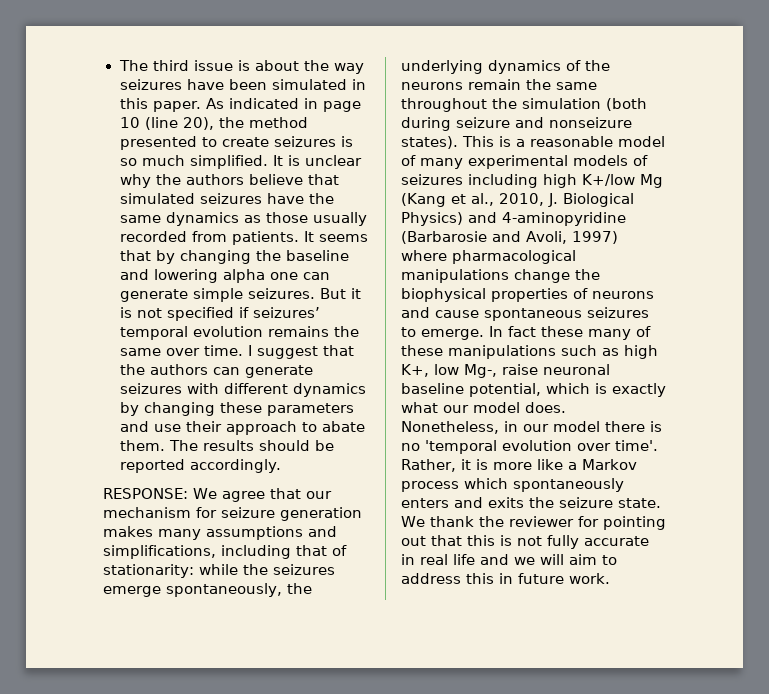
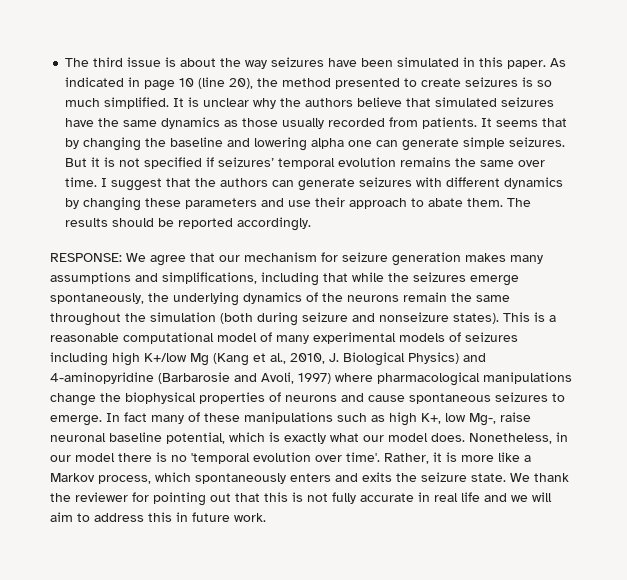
- RESPONSE: We agree that our mechanism for seizure generation makes many assumptions and simplifications, including that of stationarity: while the seizures emerge spontaneously, the underlying dynamics of the neurons remain the same throughout the simulation (both during seizure and nonseizure states).
+ RESPONSE: We agree that our mechanism for seizure generation makes many assumptions and simplifications, including that while the seizures emerge spontaneously, the underlying dynamics of the neurons remain the same throughout the simulation (both during seizure and nonseizure states).
- This is a reasonable model of many experimental models of seizures including high K+/low Mg (Kang et al., 2010, J. Biological Physics) and 4-aminopyridine (Barbarosie and Avoli, 1997) where pharmacological manipulations change the biophysical properties of neurons and cause spontaneous seizures to emerge.
+ This is a reasonable computational model of many experimental models of seizures including high K+/low Mg (Kang et al., 2010, J. Biological Physics) and 4-aminopyridine (Barbarosie and Avoli, 1997) where pharmacological manipulations change the biophysical properties of neurons and cause spontaneous seizures to emerge.
- In fact these many of these manipulations such as high K+, low Mg-, raise neuronal baseline potential, which is exactly what our model does.
+ In fact many of these manipulations such as high K+, low Mg-, raise neuronal baseline potential, which is exactly what our model does.
- Rather, it is more like a Markov process which spontaneously enters and exits the seizure state.
+ Rather, it is more like a Markov process, which spontaneously enters and exits the seizure state.

